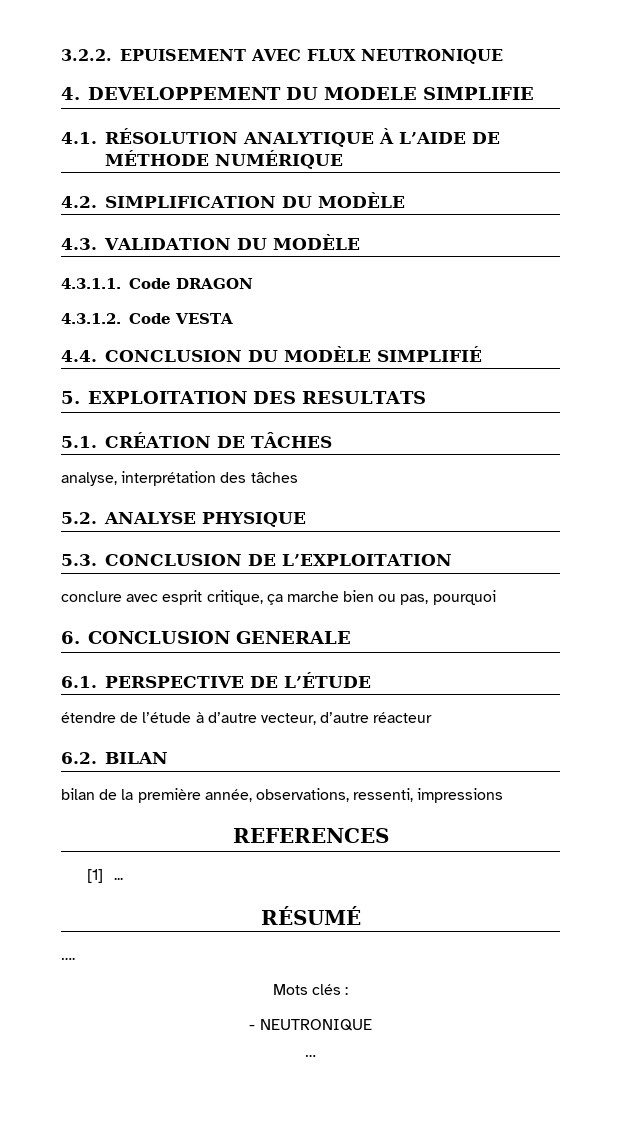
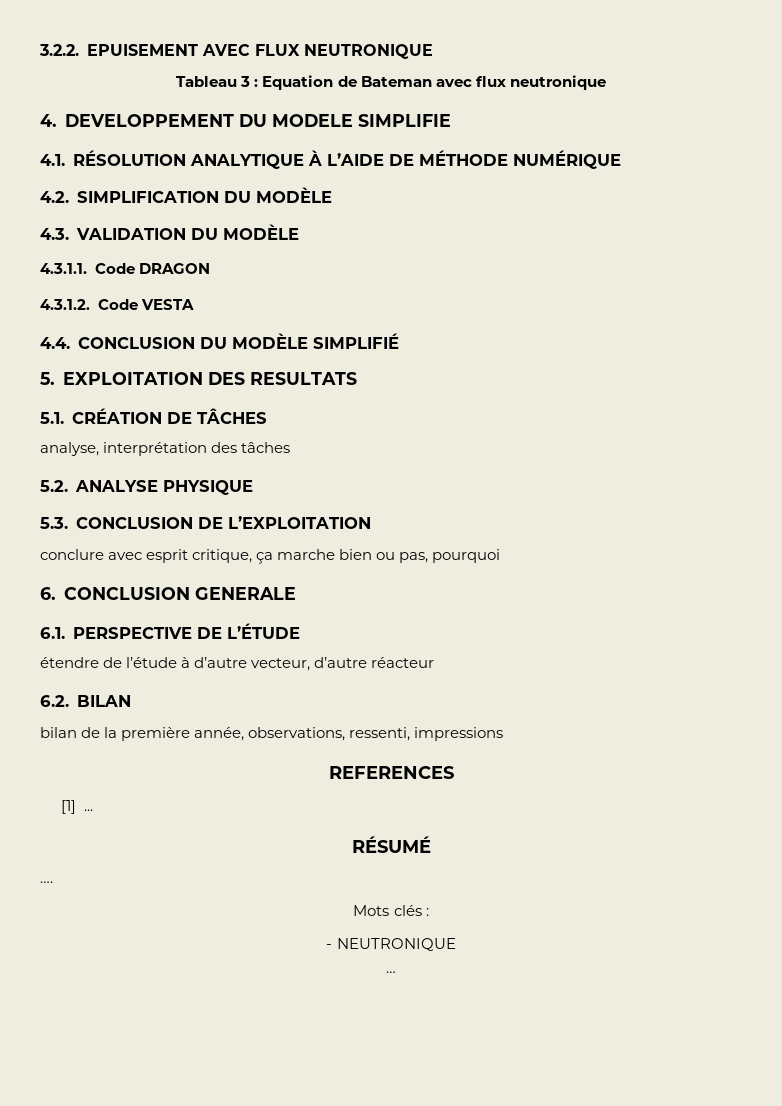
+ Tableau 3 : Equation de Bateman avec flux neutronique

